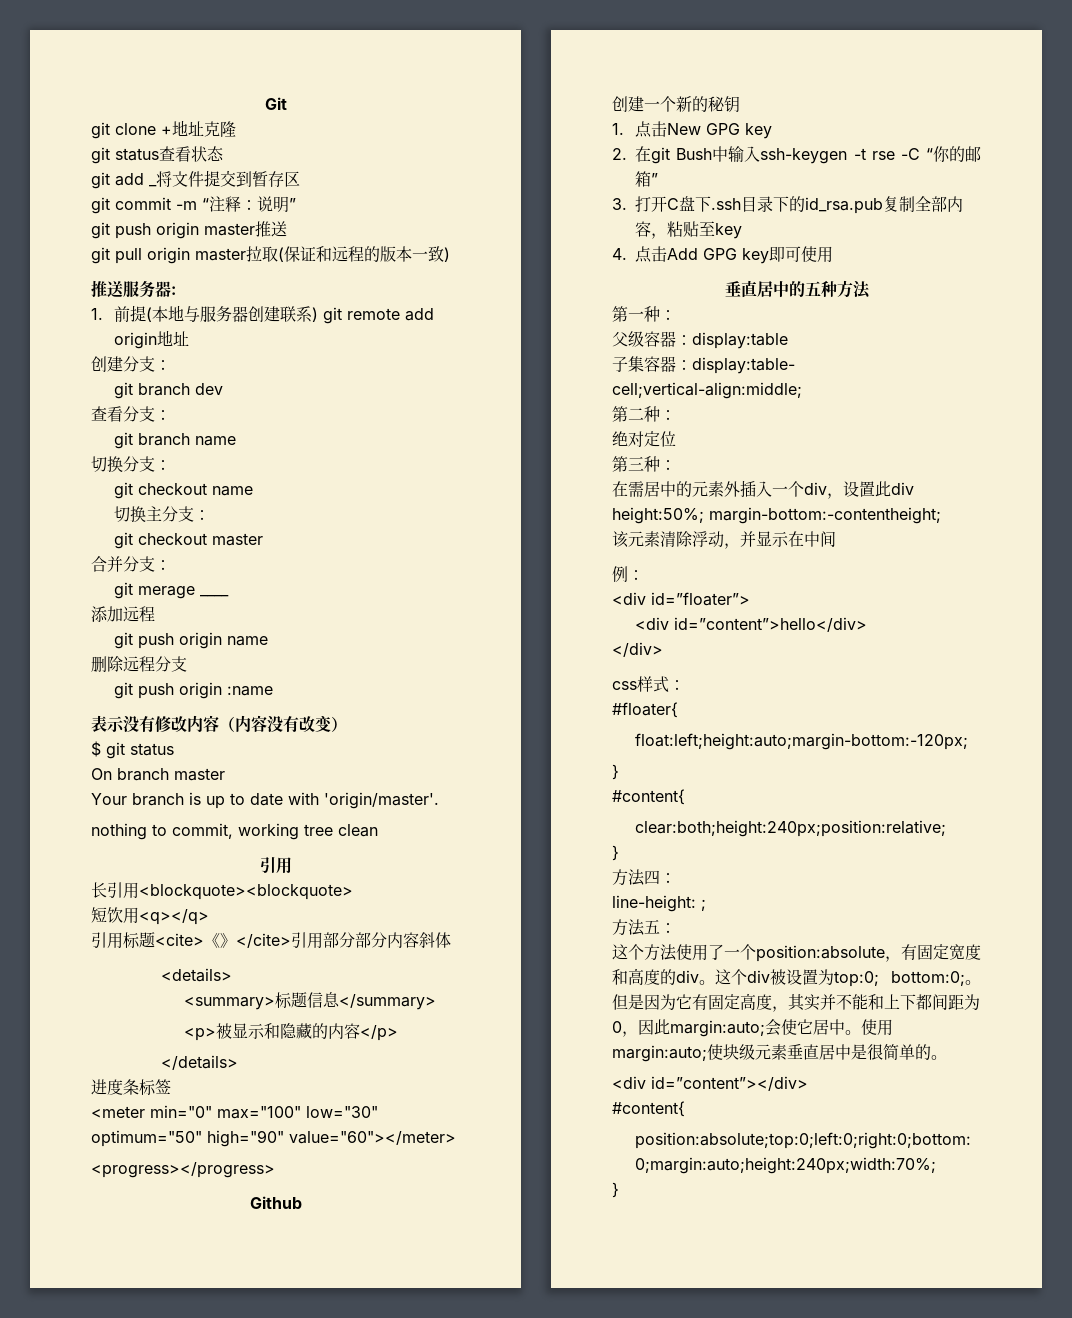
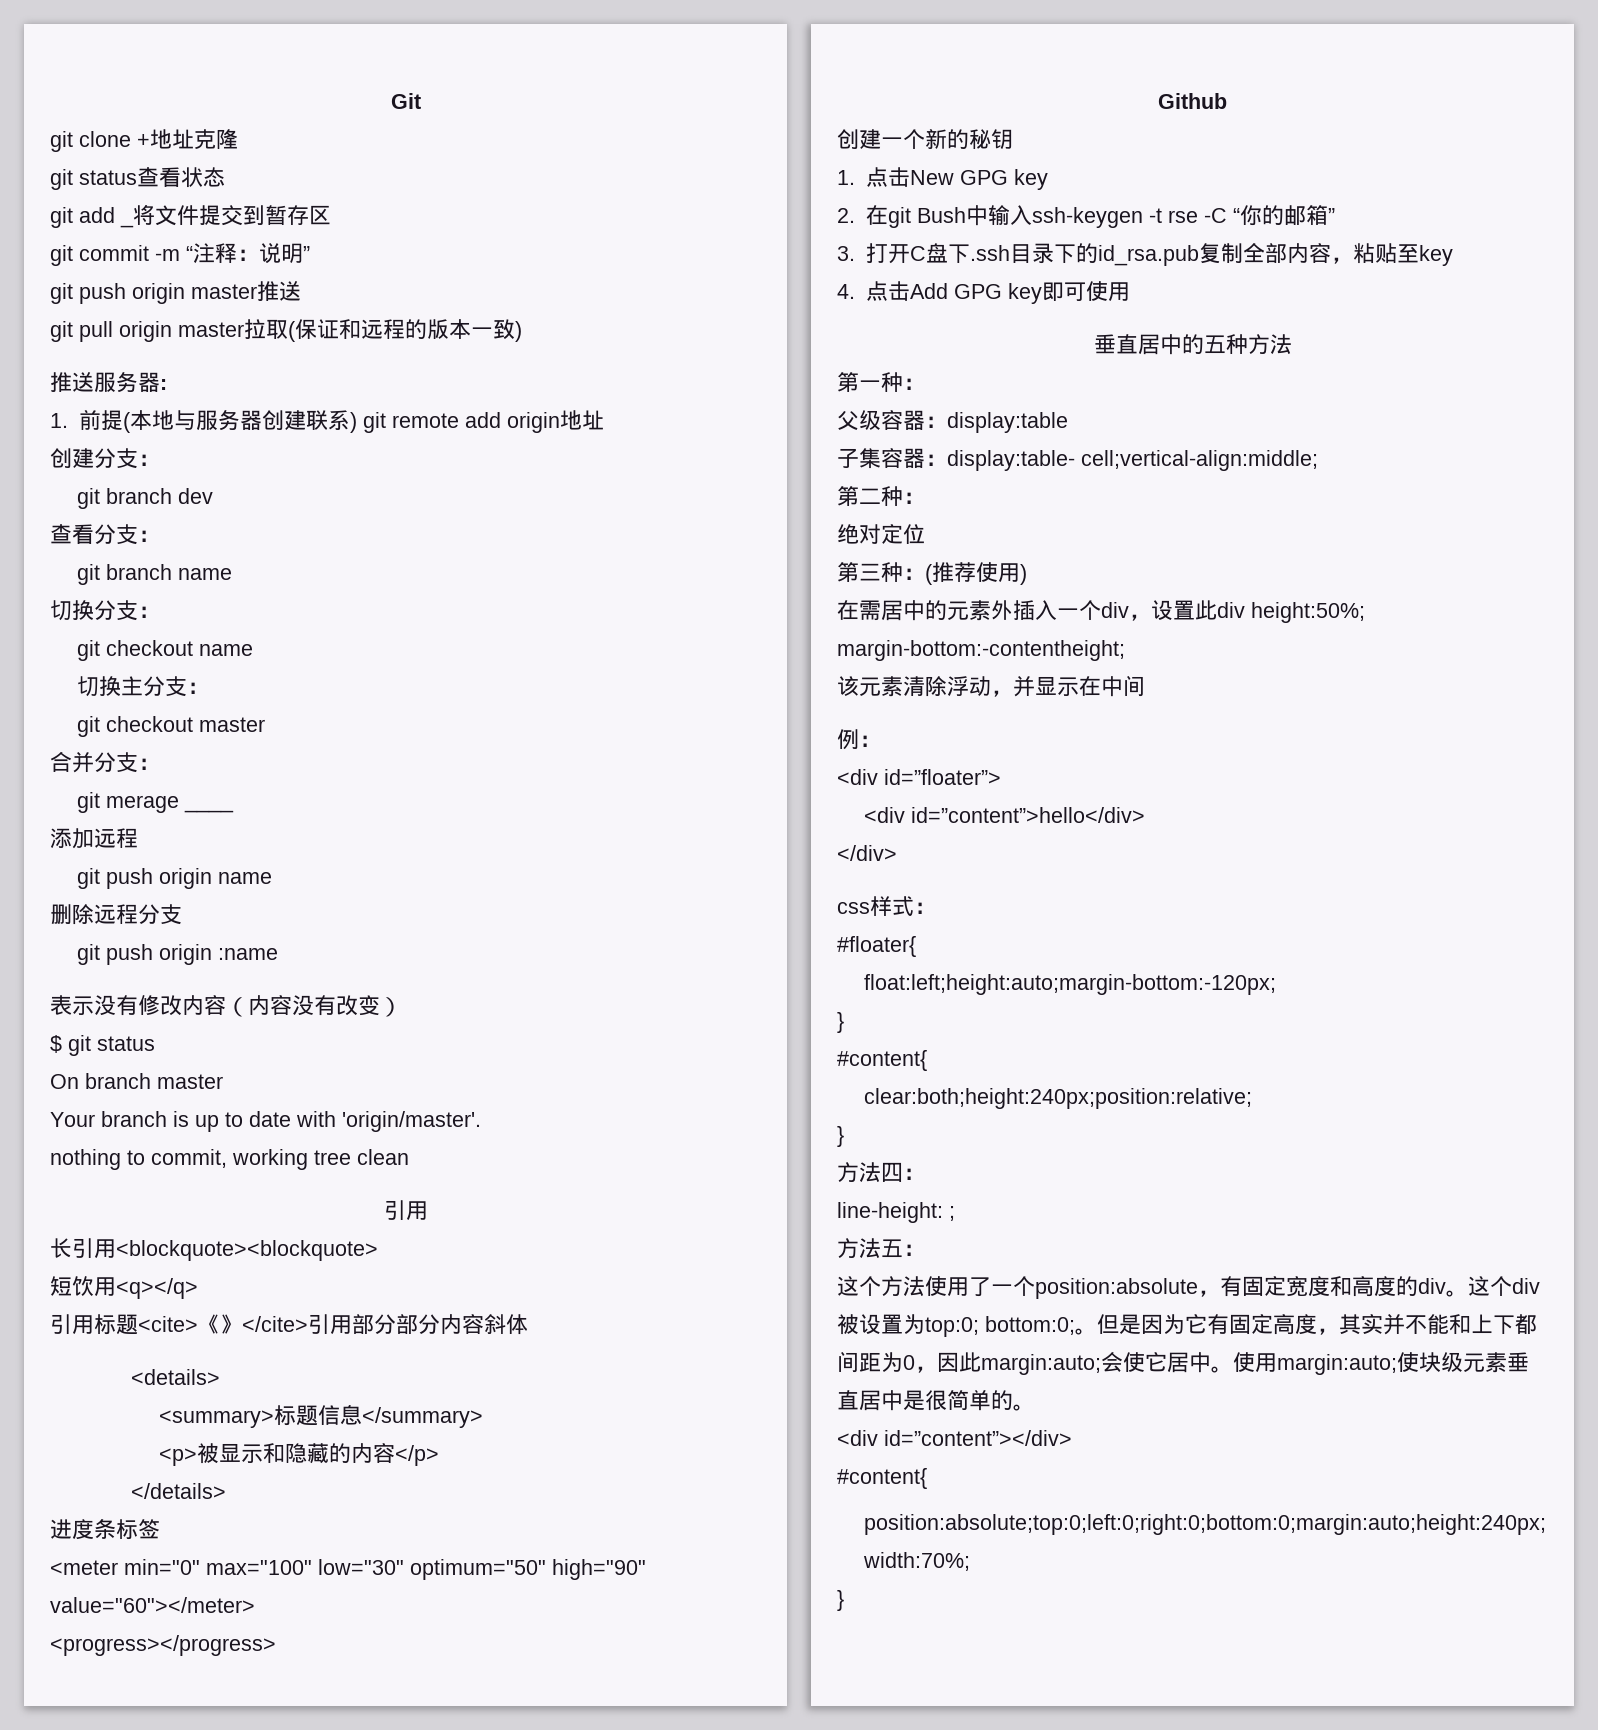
- 第三种：
+ 第三种：(推荐使用)

